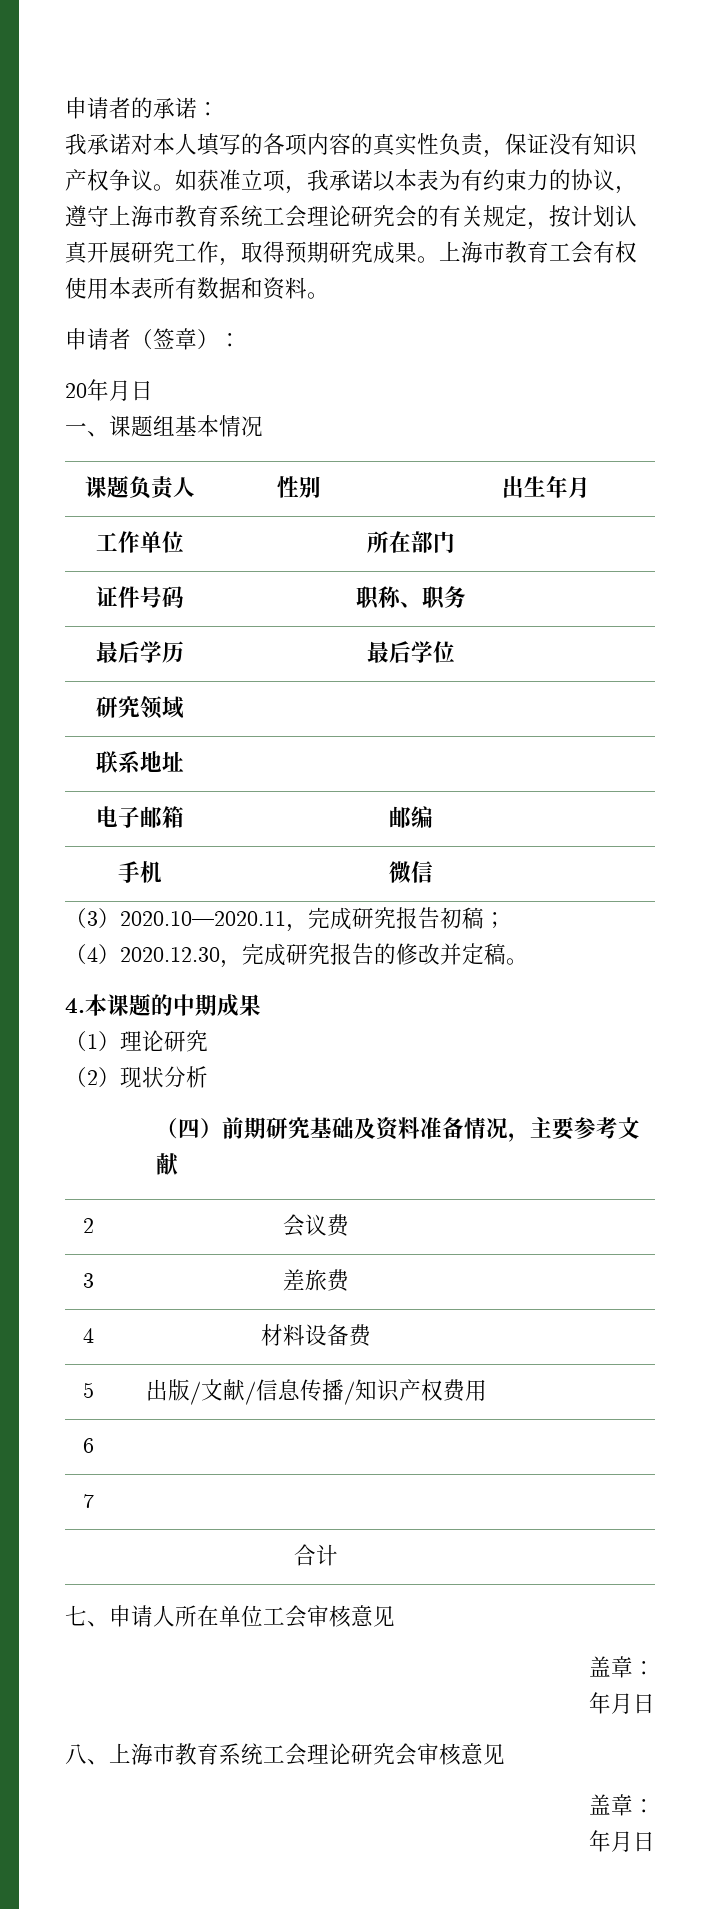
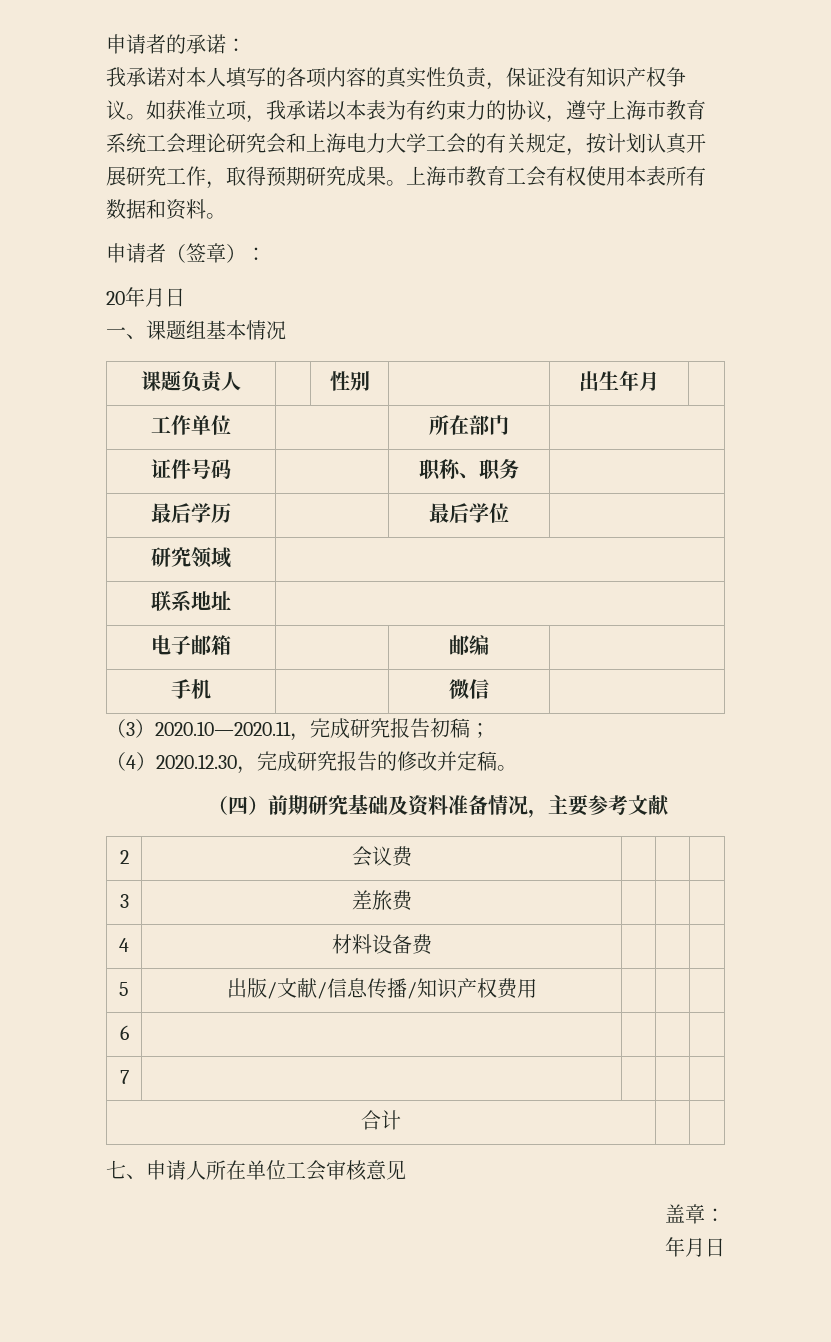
- 如获准立项，我承诺以本表为有约束力的协议，遵守上海市教育系统工会理论研究会的有关规定，按计划认真开展研究工作，取得预期研究成果。
+ 如获准立项，我承诺以本表为有约束力的协议，遵守上海市教育系统工会理论研究会和上海电力大学工会的有关规定，按计划认真开展研究工作，取得预期研究成果。
- 4.本课题的中期成果
- （1）理论研究
- （2）现状分析
- 八、上海市教育系统工会理论研究会审核意见
- 盖章：
- 年月日

